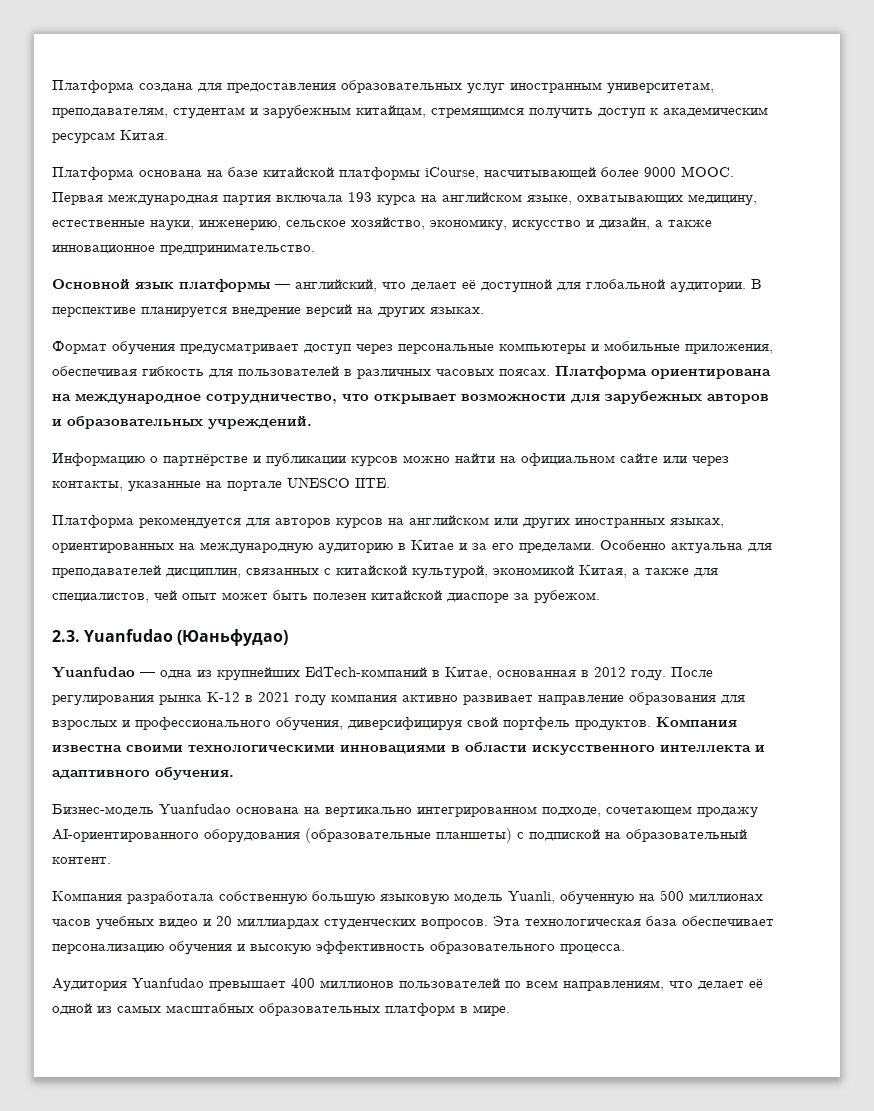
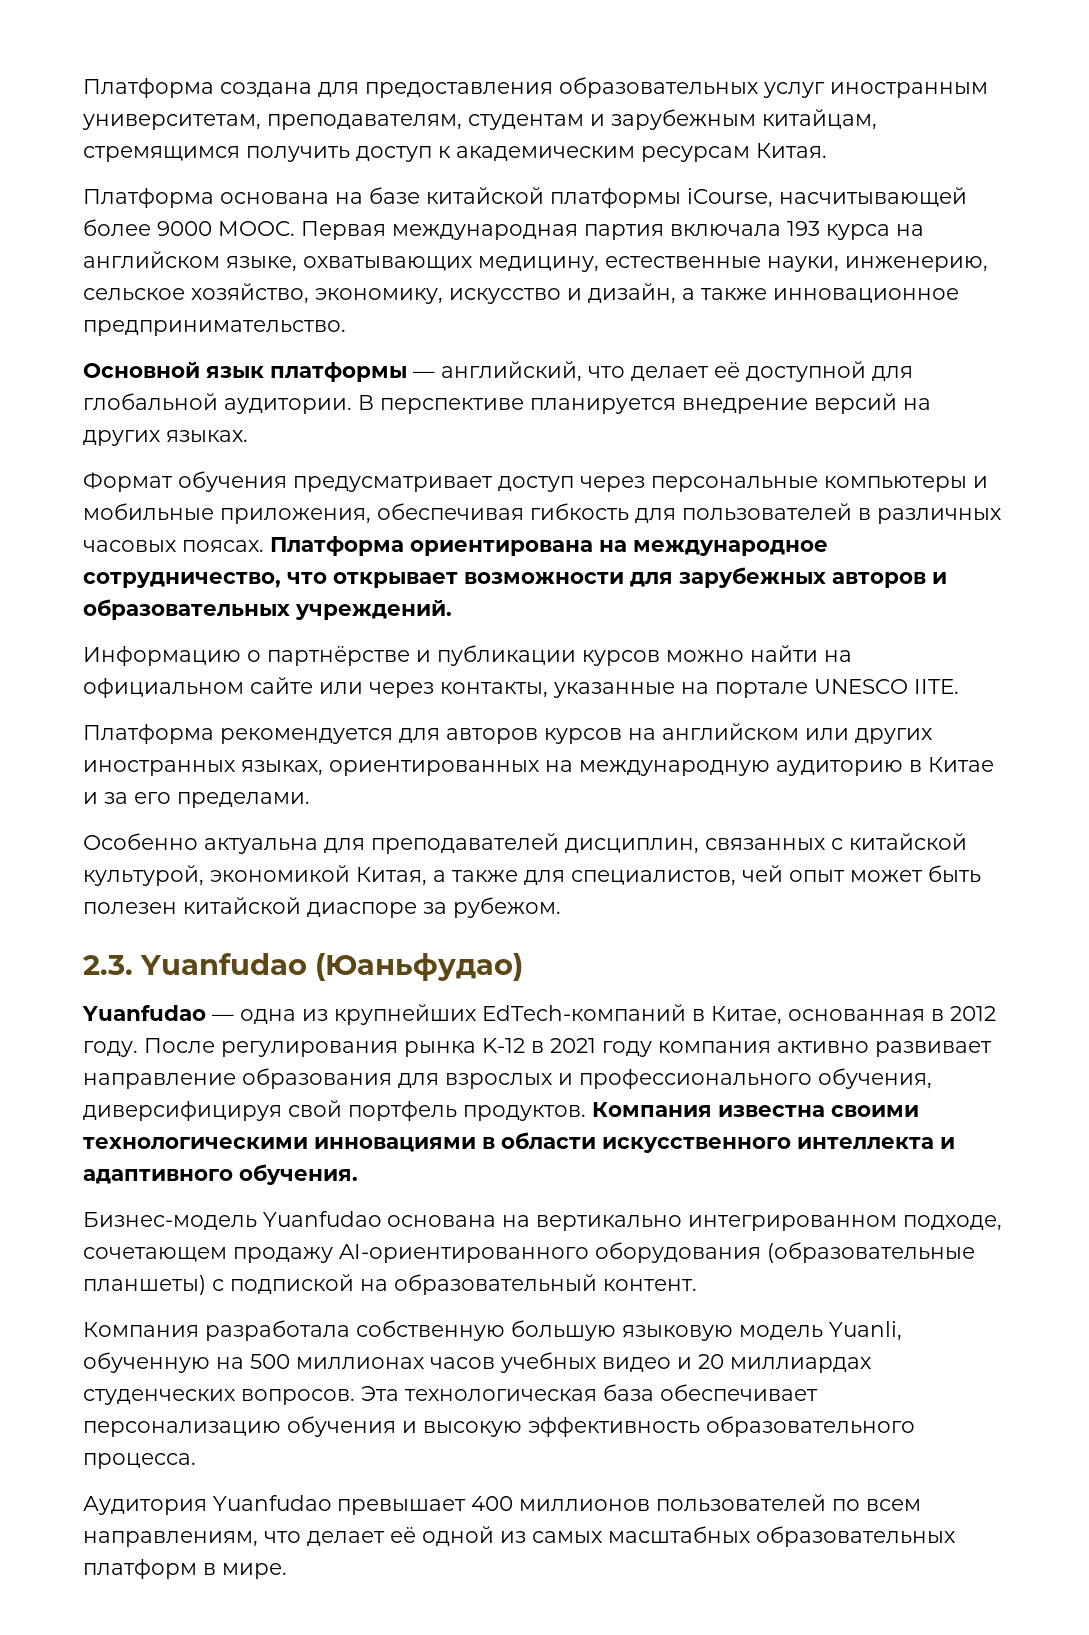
- Платформа рекомендуется для авторов курсов на английском или других иностранных языках, ориентированных на международную аудиторию в Китае и за его пределами. Особенно актуальна для преподавателей дисциплин, связанных с китайской культурой, экономикой Китая, а также для специалистов, чей опыт может быть полезен китайской диаспоре за рубежом.
+ Платформа рекомендуется для авторов курсов на английском или других иностранных языках, ориентированных на международную аудиторию в Китае и за его пределами.
+ Особенно актуальна для преподавателей дисциплин, связанных с китайской культурой, экономикой Китая, а также для специалистов, чей опыт может быть полезен китайской диаспоре за рубежом.

